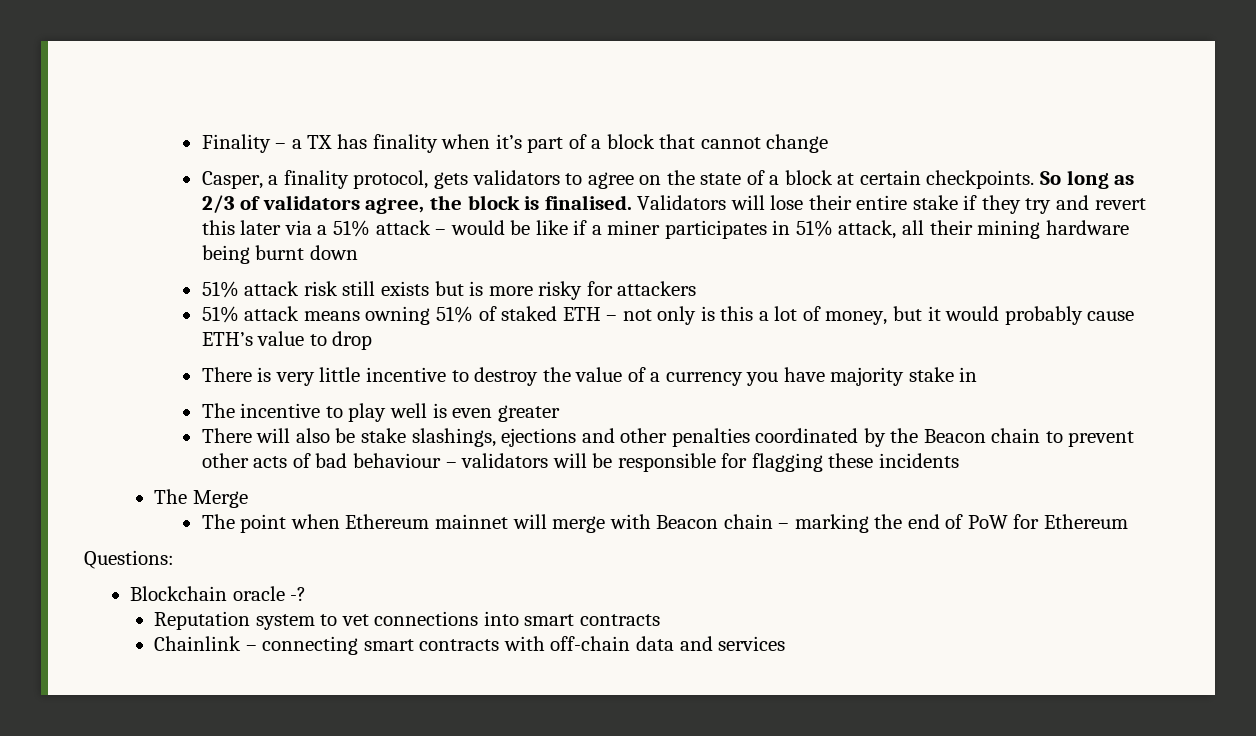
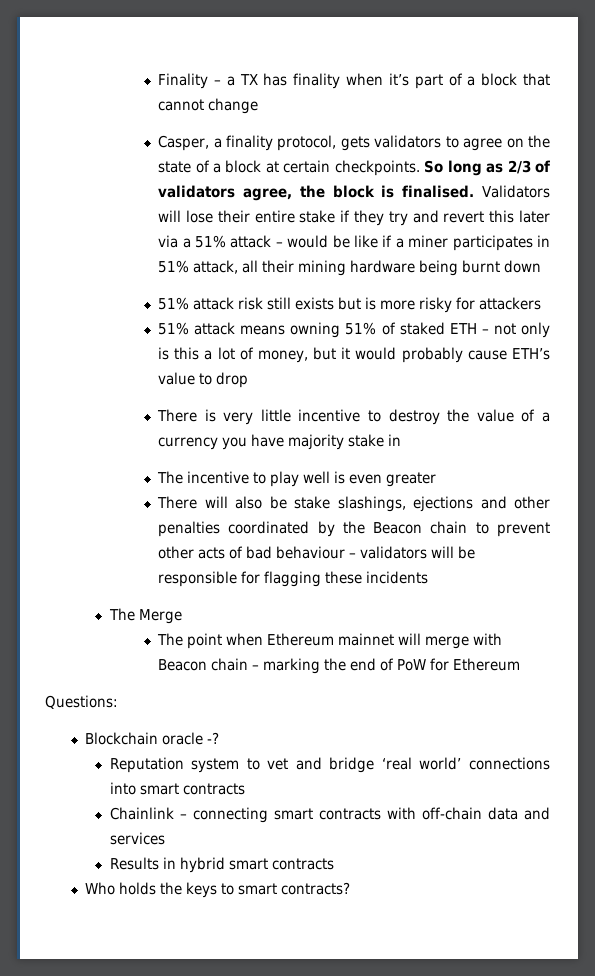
- Reputation system to vet connections into smart contracts
+ Reputation system to vet and bridge ‘real world’ connections into smart contracts
+ Results in hybrid smart contracts
+ Who holds the keys to smart contracts?

